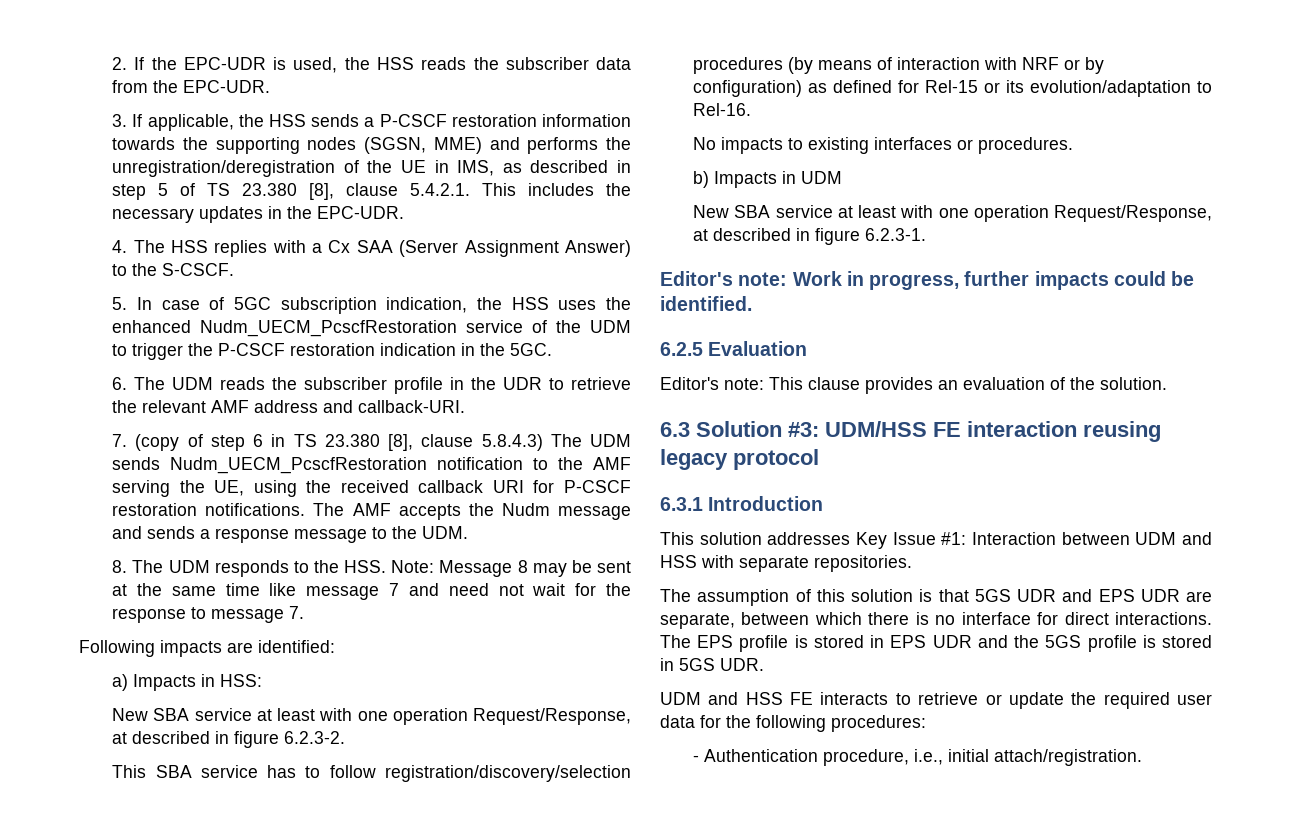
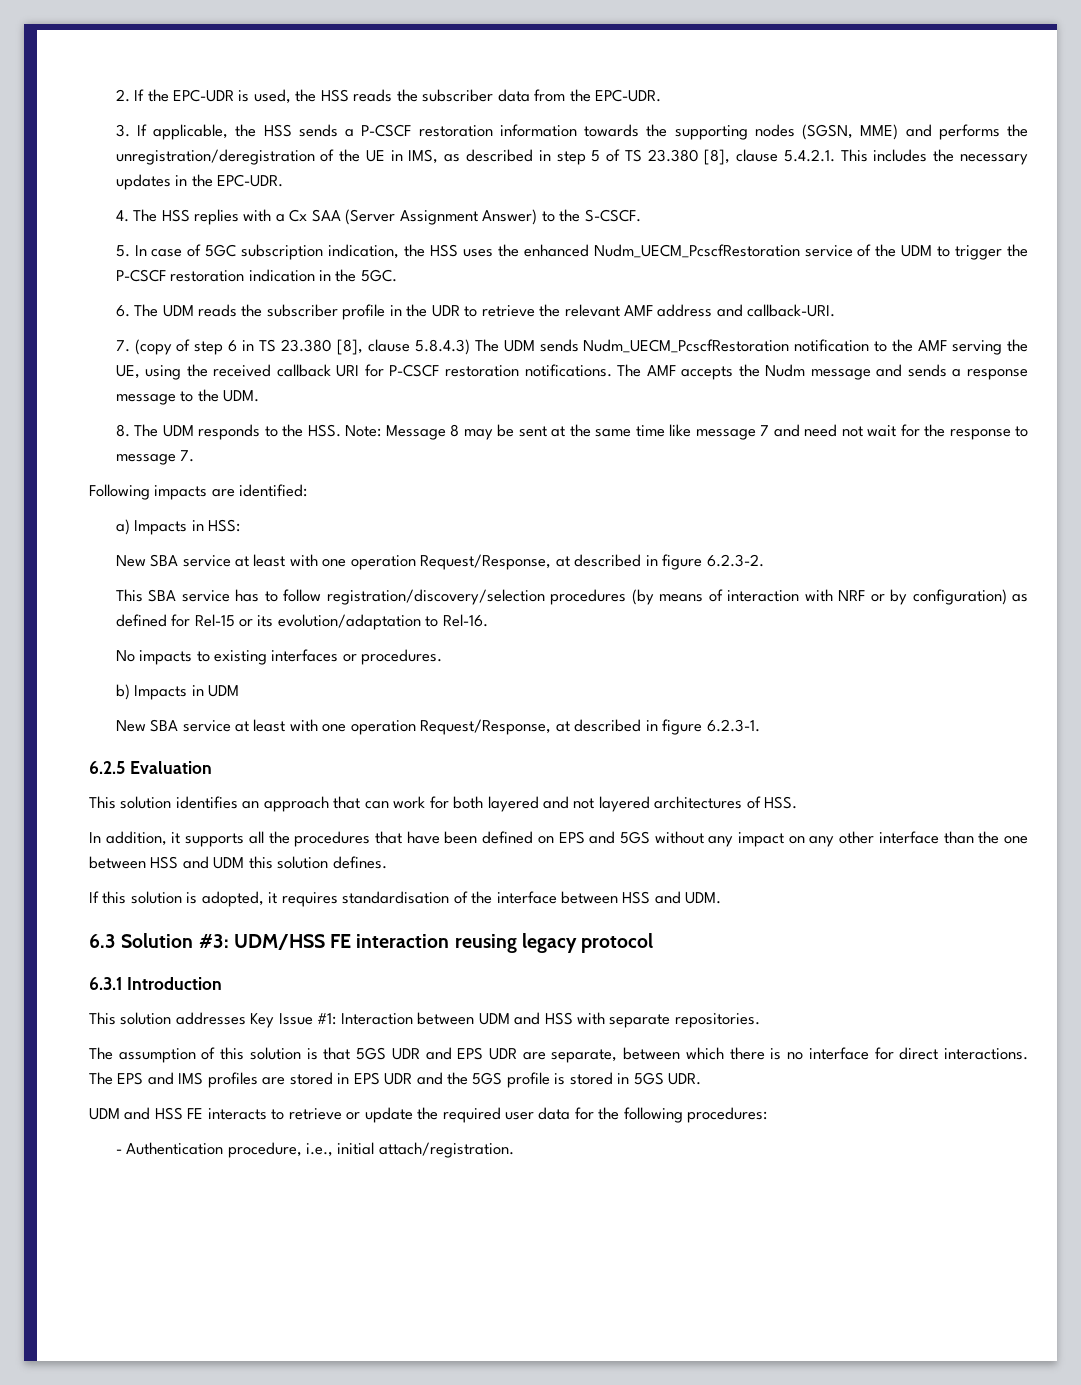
- Editor's note: Work in progress, further impacts could be identified.
  6.2.5 Evaluation
- Editor's note: This clause provides an evaluation of the solution.
+ This solution identifies an approach that can work for both layered and not layered architectures of HSS.
+ In addition, it supports all the procedures that have been defined on EPS and 5GS without any impact on any other interface than the one between HSS and UDM this solution defines.
+ If this solution is adopted, it requires standardisation of the interface between HSS and UDM.
- The EPS profile is stored in EPS UDR and the 5GS profile is stored in 5GS UDR.
+ The EPS and IMS profiles are stored in EPS UDR and the 5GS profile is stored in 5GS UDR.

